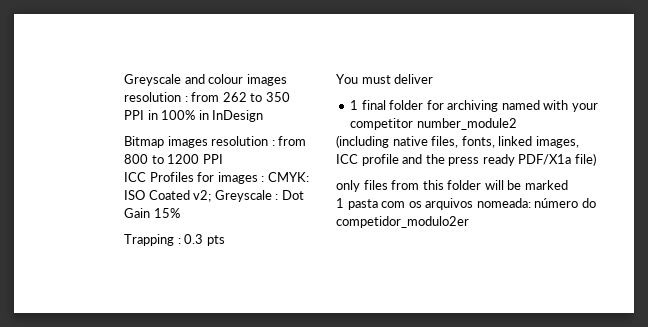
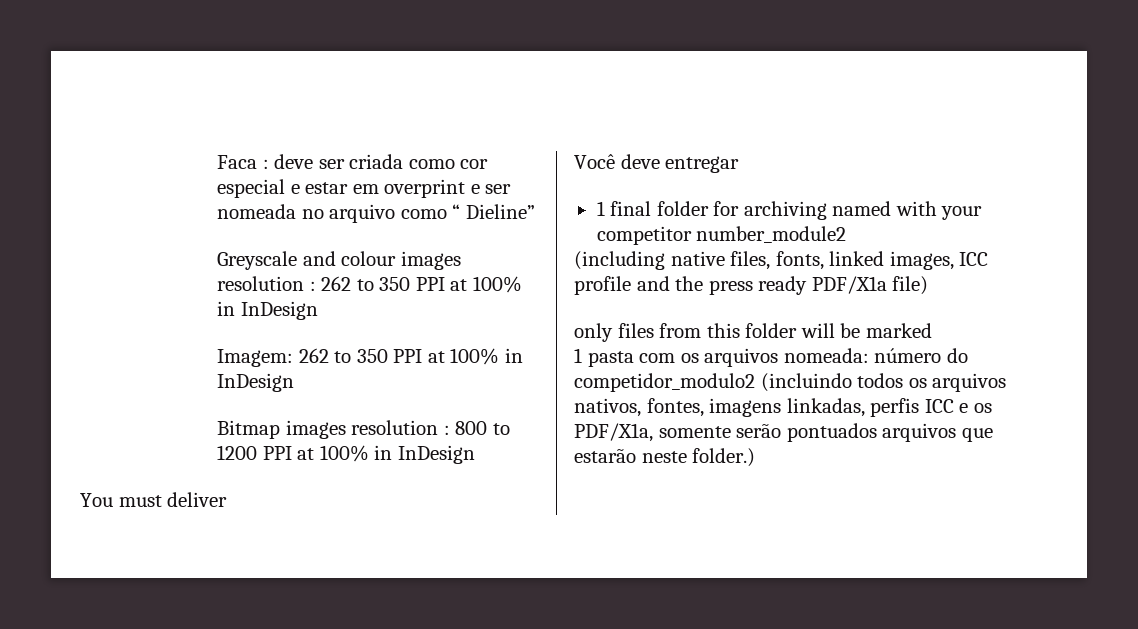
+ Faca : deve ser criada como cor especial e estar em overprint e ser nomeada no arquivo como “ Dieline”
- Greyscale and colour images resolution : from 262 to 350 PPI in 100% in InDesign
+ Greyscale and colour images resolution : 262 to 350 PPI at 100% in InDesign
+ Imagem: 262 to 350 PPI at 100% in InDesign
- Bitmap images resolution : from 800 to 1200 PPI
- ICC Profiles for images : CMYK: ISO Coated v2; Greyscale : Dot Gain 15%
- Trapping : 0.3 pts
+ Bitmap images resolution : 800 to 1200 PPI at 100% in InDesign
+ Você deve entregar
- 1 pasta com os arquivos nomeada: número do competidor_modulo2er
+ 1 pasta com os arquivos nomeada: número do competidor_modulo2 (incluindo todos os arquivos nativos, fontes, imagens linkadas, perfis ICC e os PDF/X1a, somente serão pontuados arquivos que estarão neste folder.)

